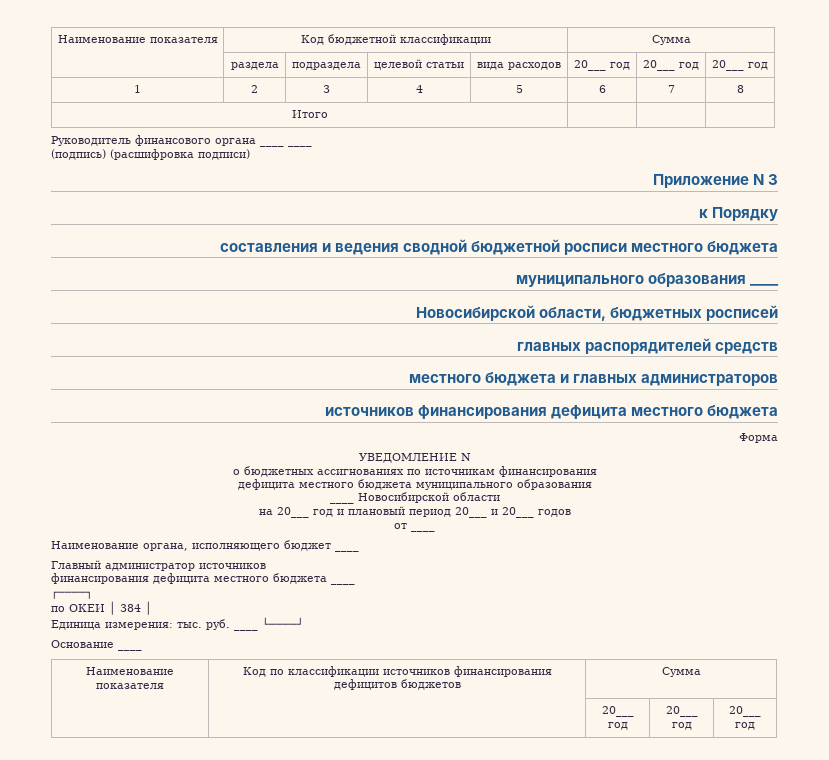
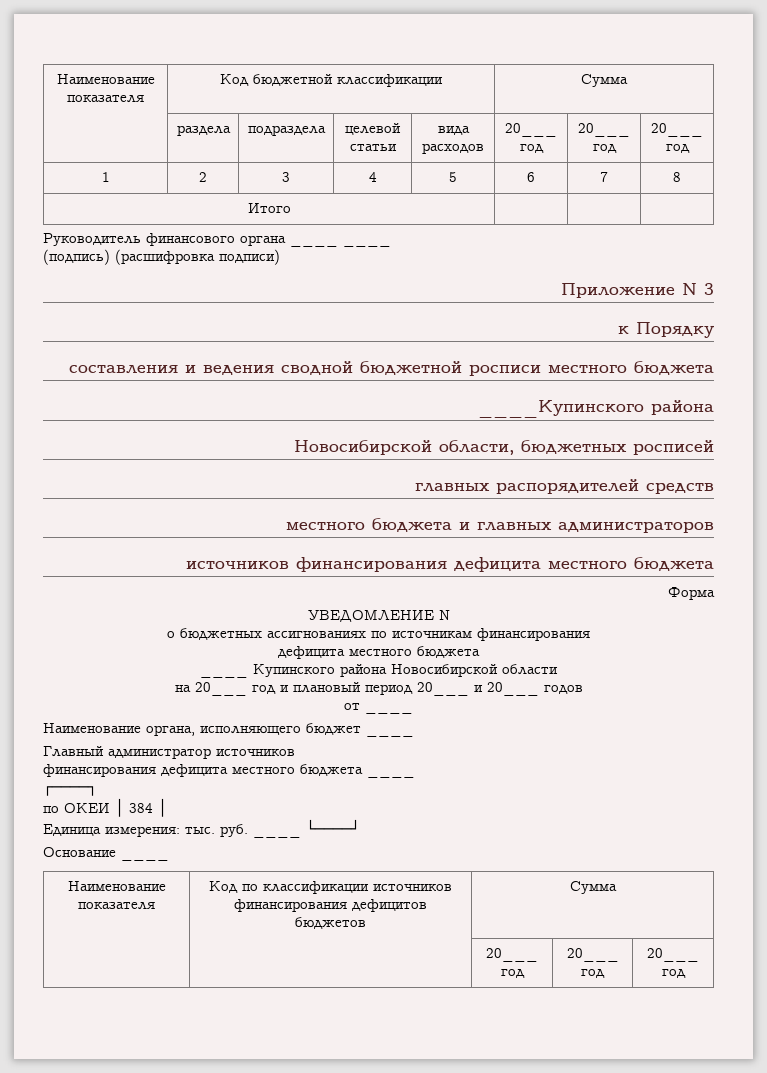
- муниципального образования ____
+ ____Купинского района
  о бюджетных ассигнованиях по источникам финансирования
- дефицита местного бюджета муниципального образования
- ____ Новосибирской области
+ дефицита местного бюджета
+ ____ Купинского района Новосибирской области

